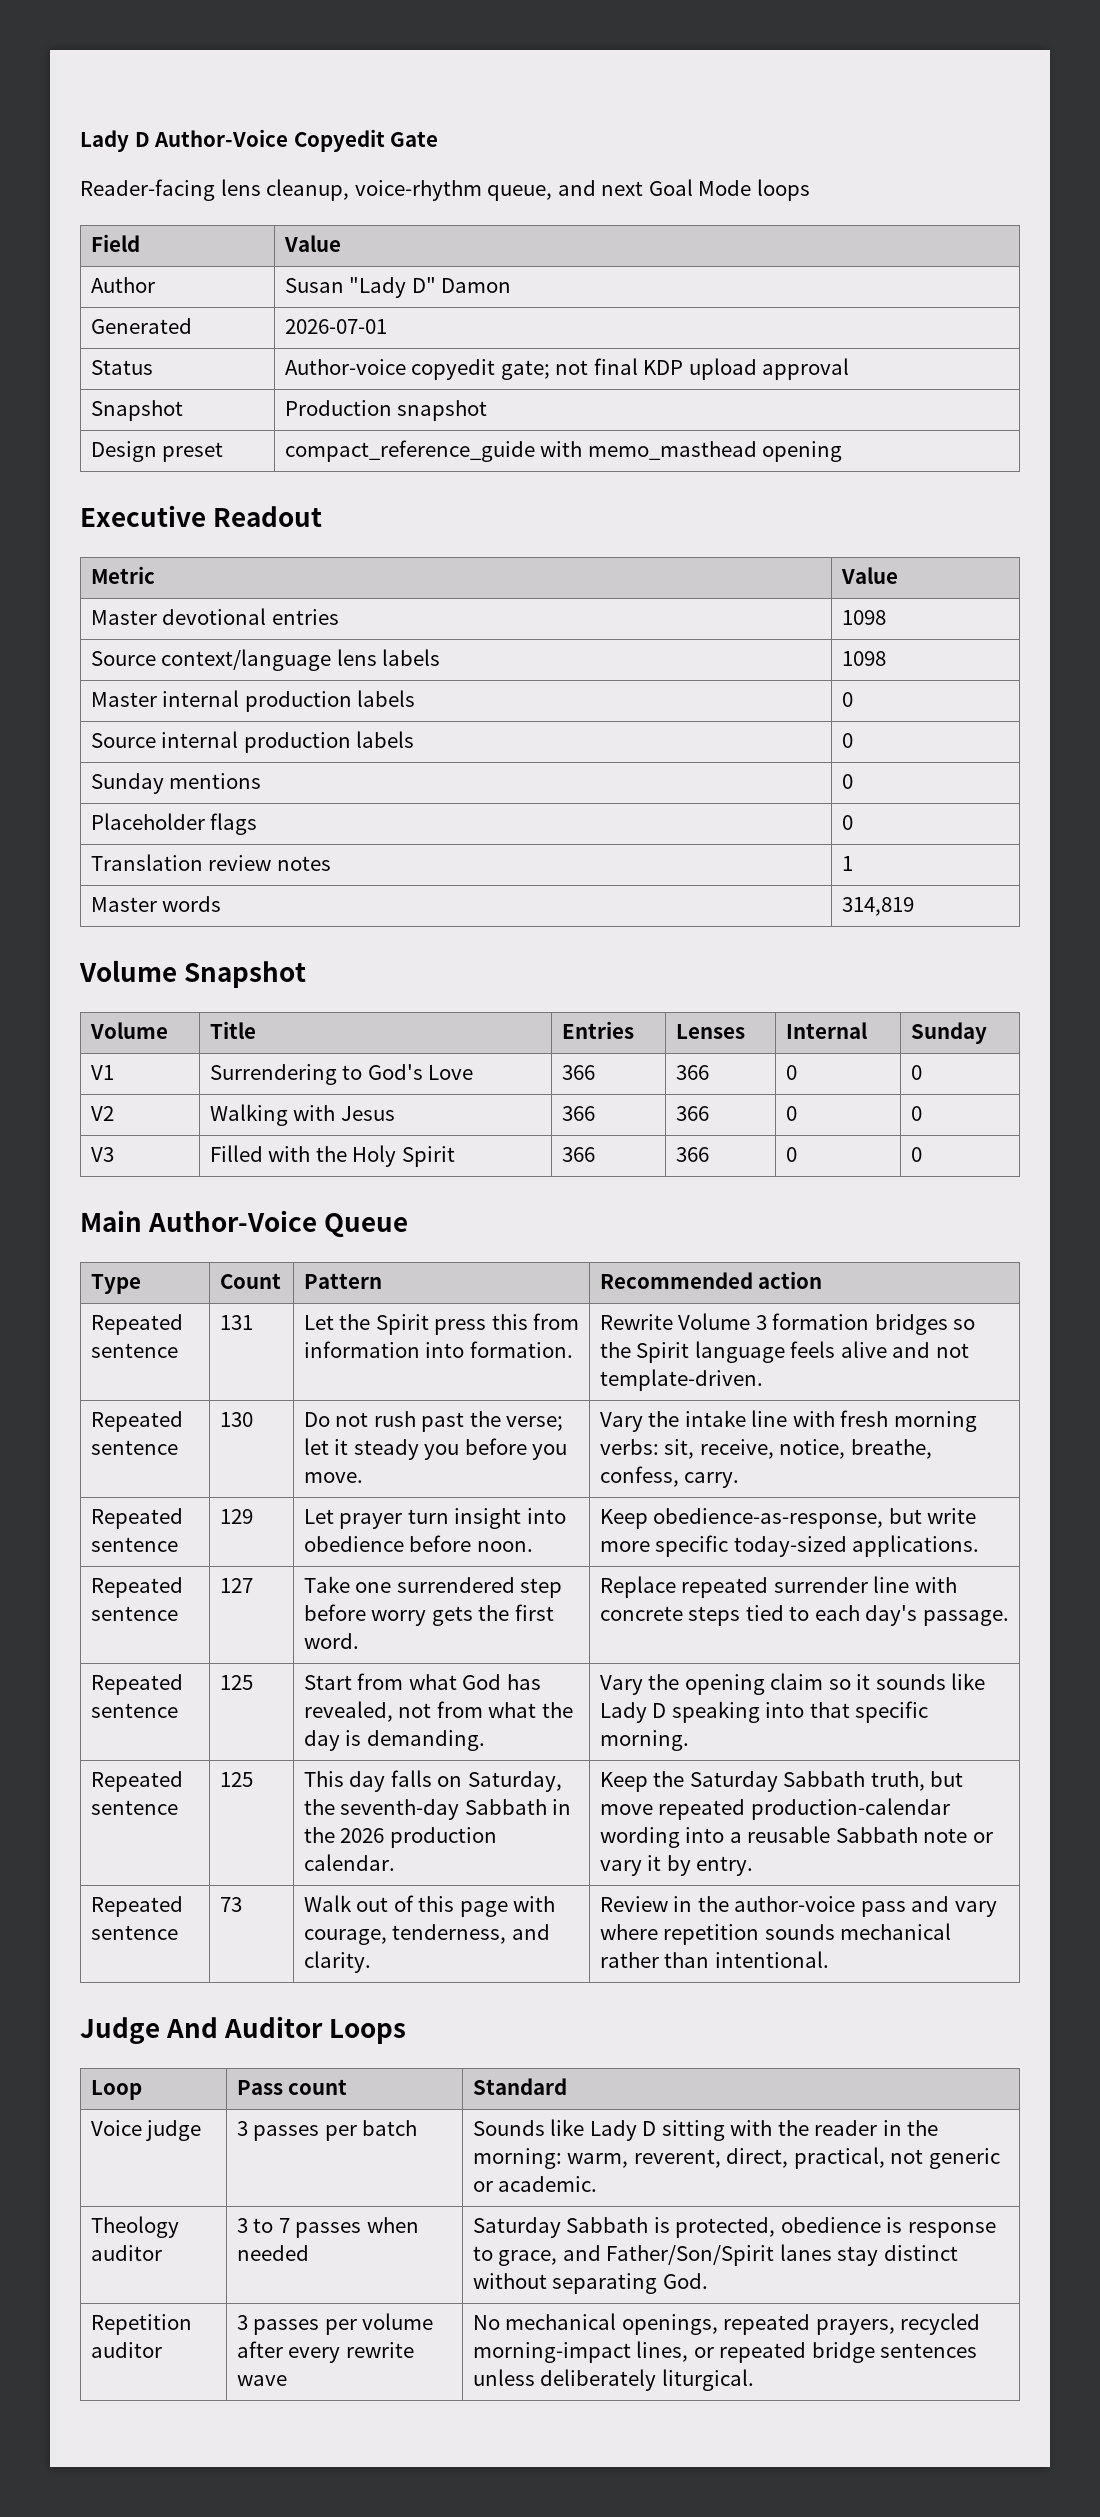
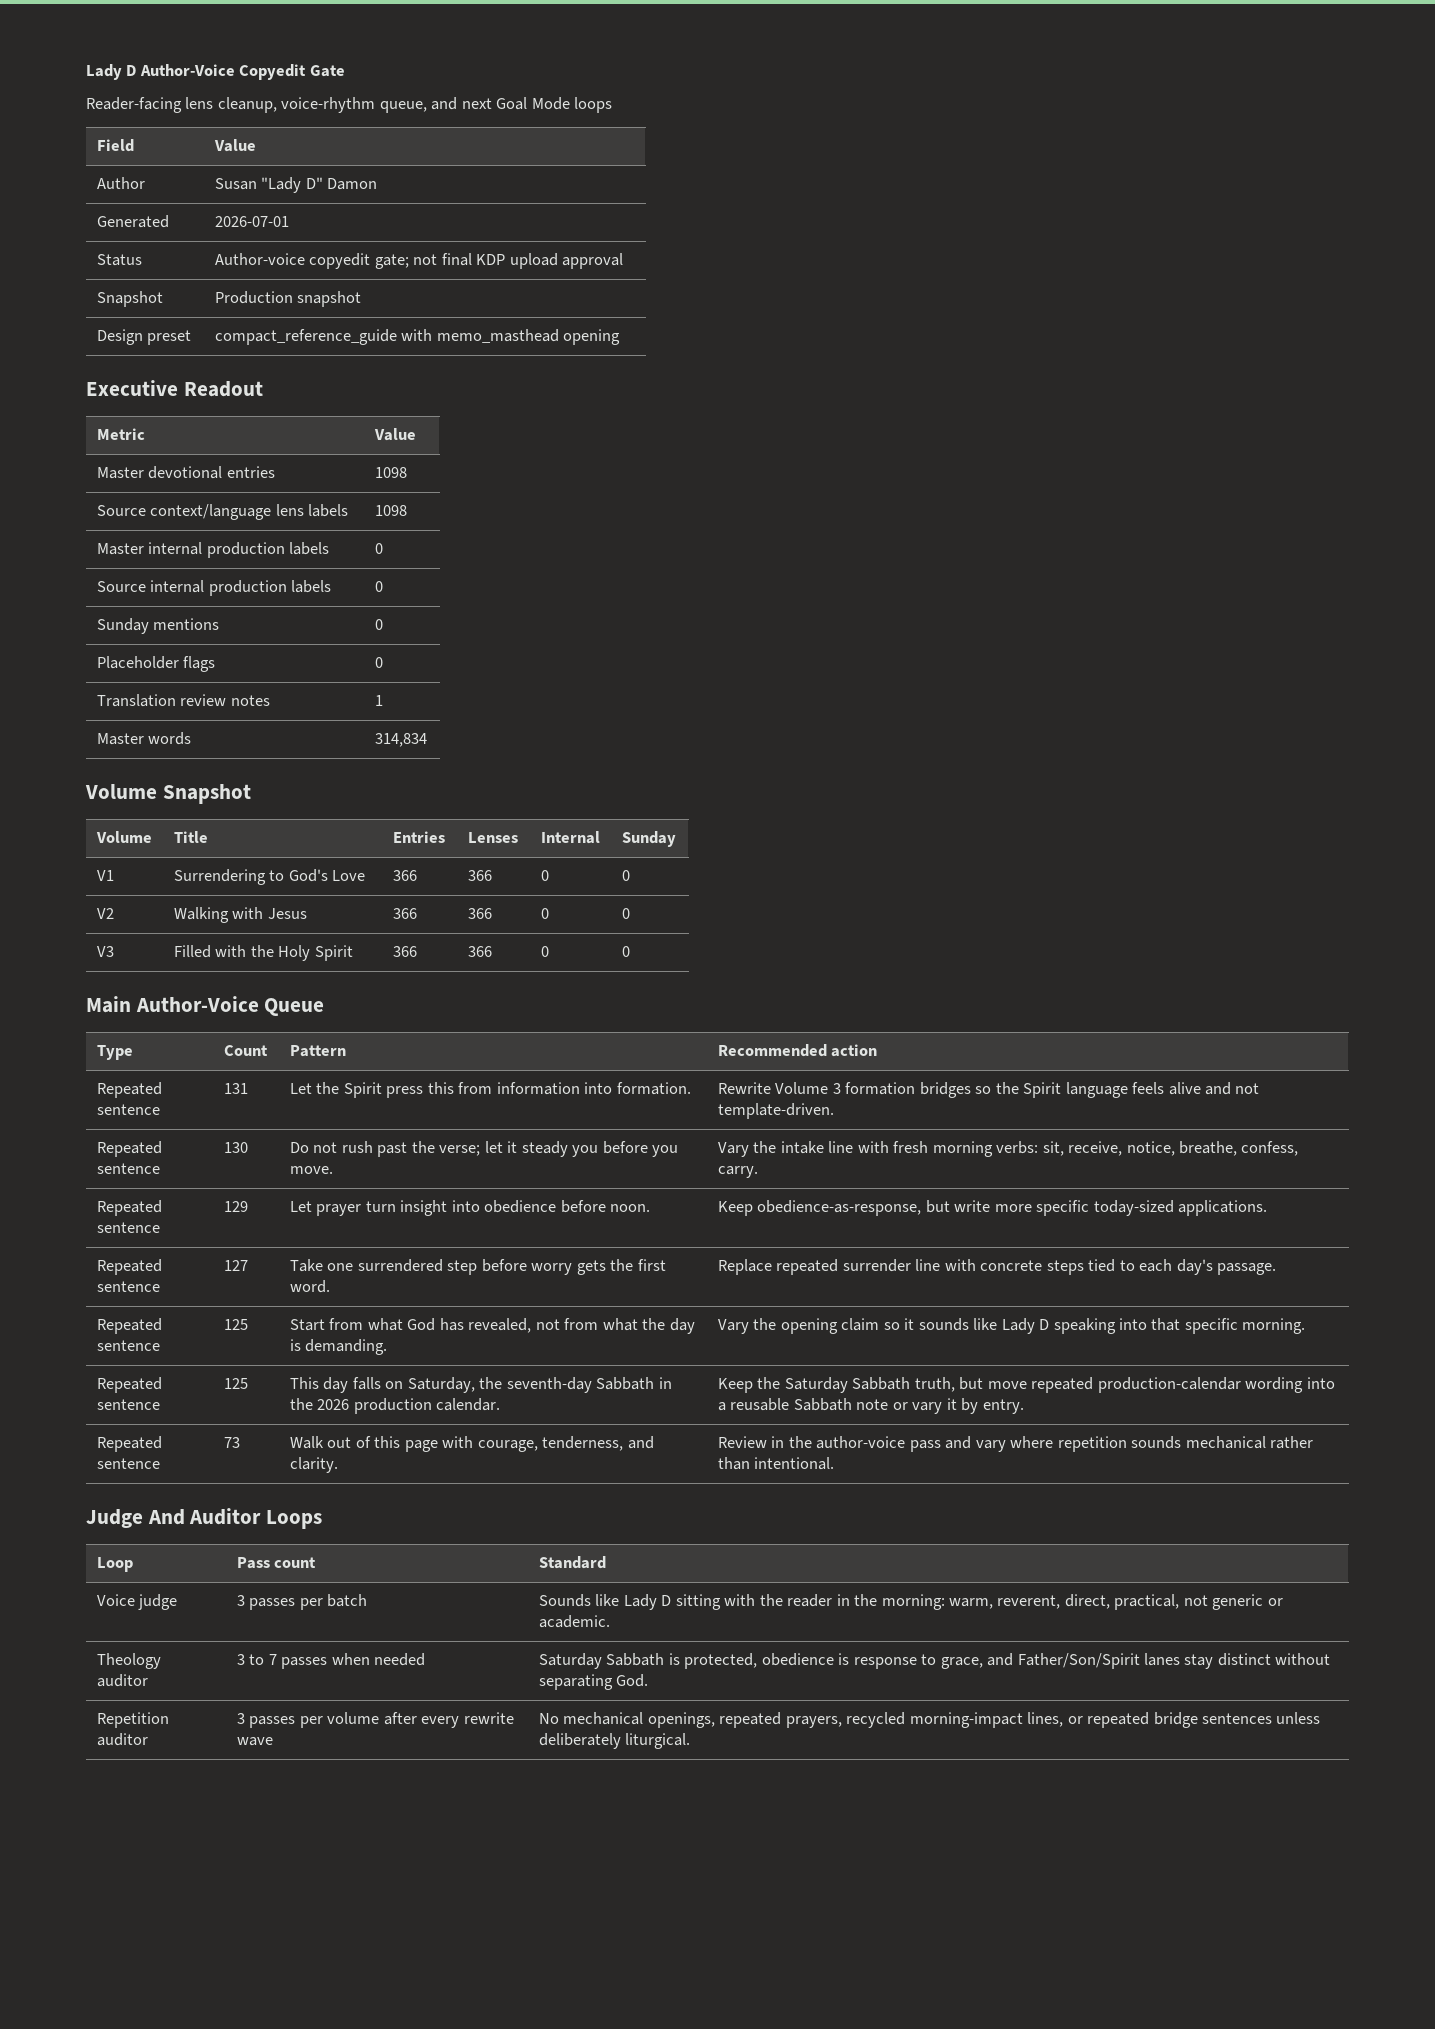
- Master words | 314,819
+ Master words | 314,834

